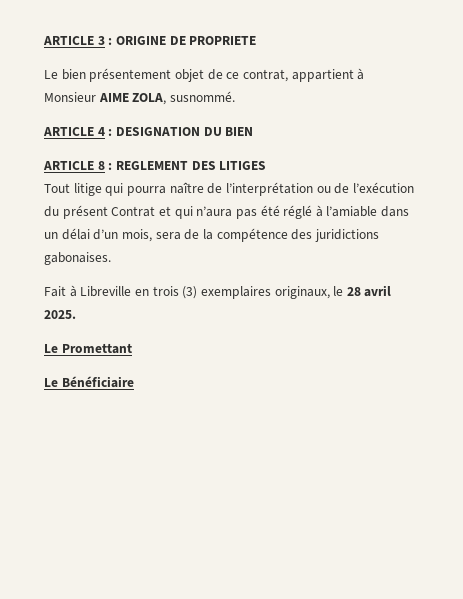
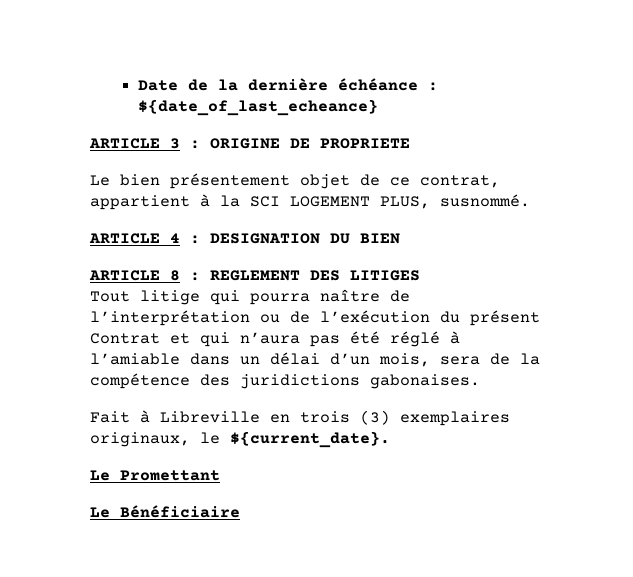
+ Date de la dernière échéance : ${date_of_last_echeance}
- Le bien présentement objet de ce contrat, appartient à Monsieur AIME ZOLA, susnommé.
+ Le bien présentement objet de ce contrat, appartient à la SCI LOGEMENT PLUS, susnommé.
- Fait à Libreville en trois (3) exemplaires originaux, le 28 avril 2025.
+ Fait à Libreville en trois (3) exemplaires originaux, le ${current_date}.

